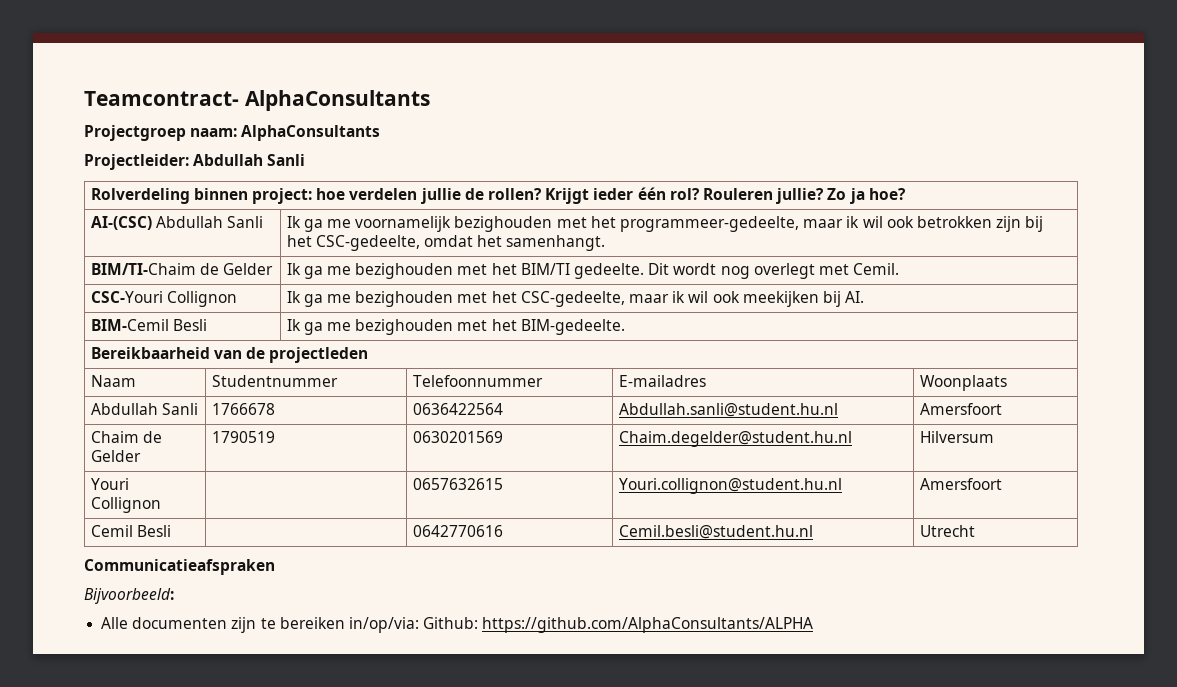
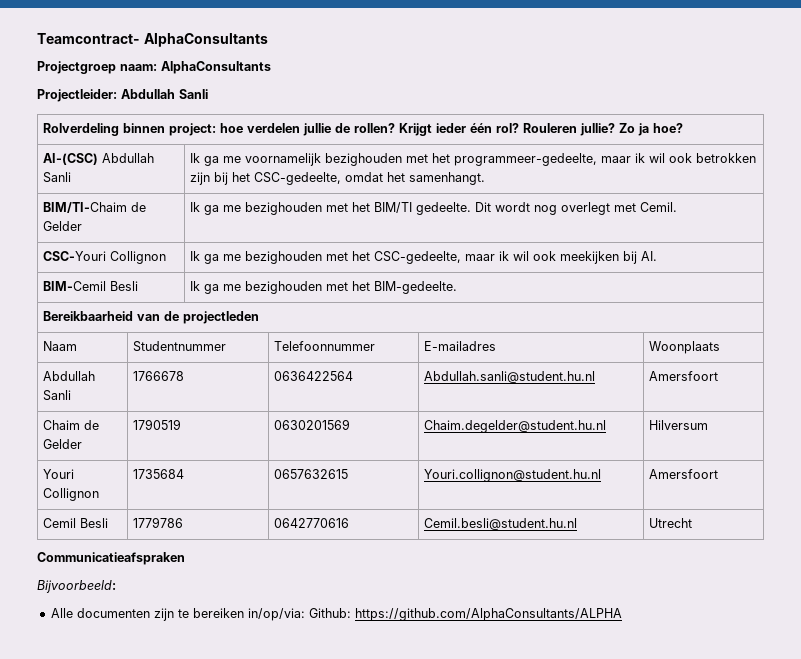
- Youri Collignon | | 0657632615 | Youri.collignon@student.hu.nl | Amersfoort
+ Youri Collignon | 1735684 | 0657632615 | Youri.collignon@student.hu.nl | Amersfoort
- Cemil Besli | | 0642770616 | Cemil.besli@student.hu.nl | Utrecht
+ Cemil Besli | 1779786 | 0642770616 | Cemil.besli@student.hu.nl | Utrecht

